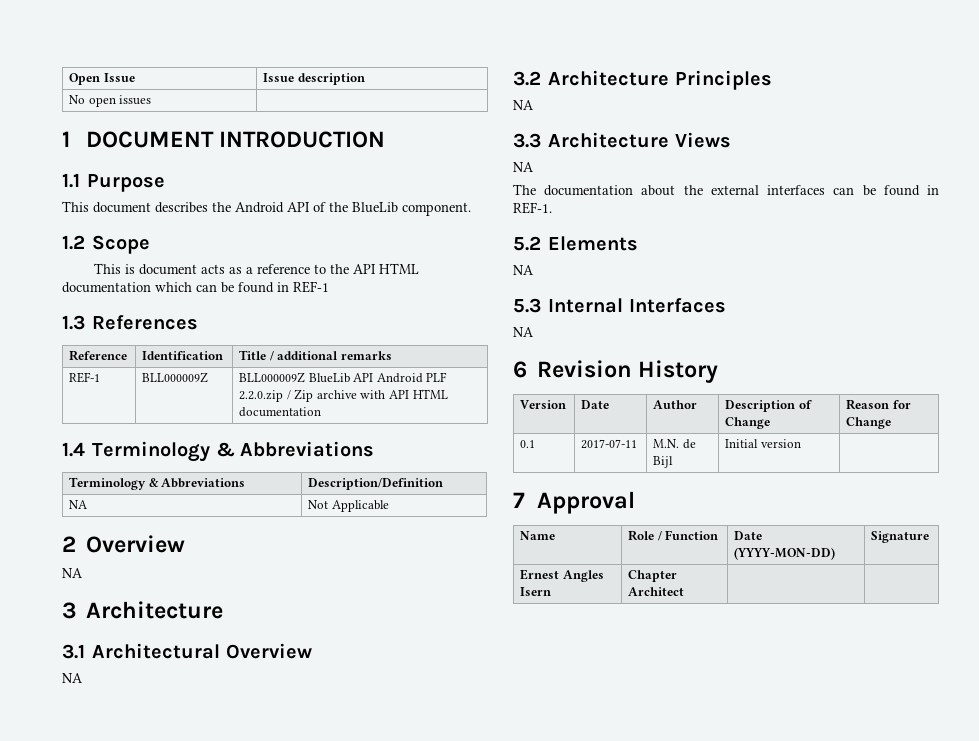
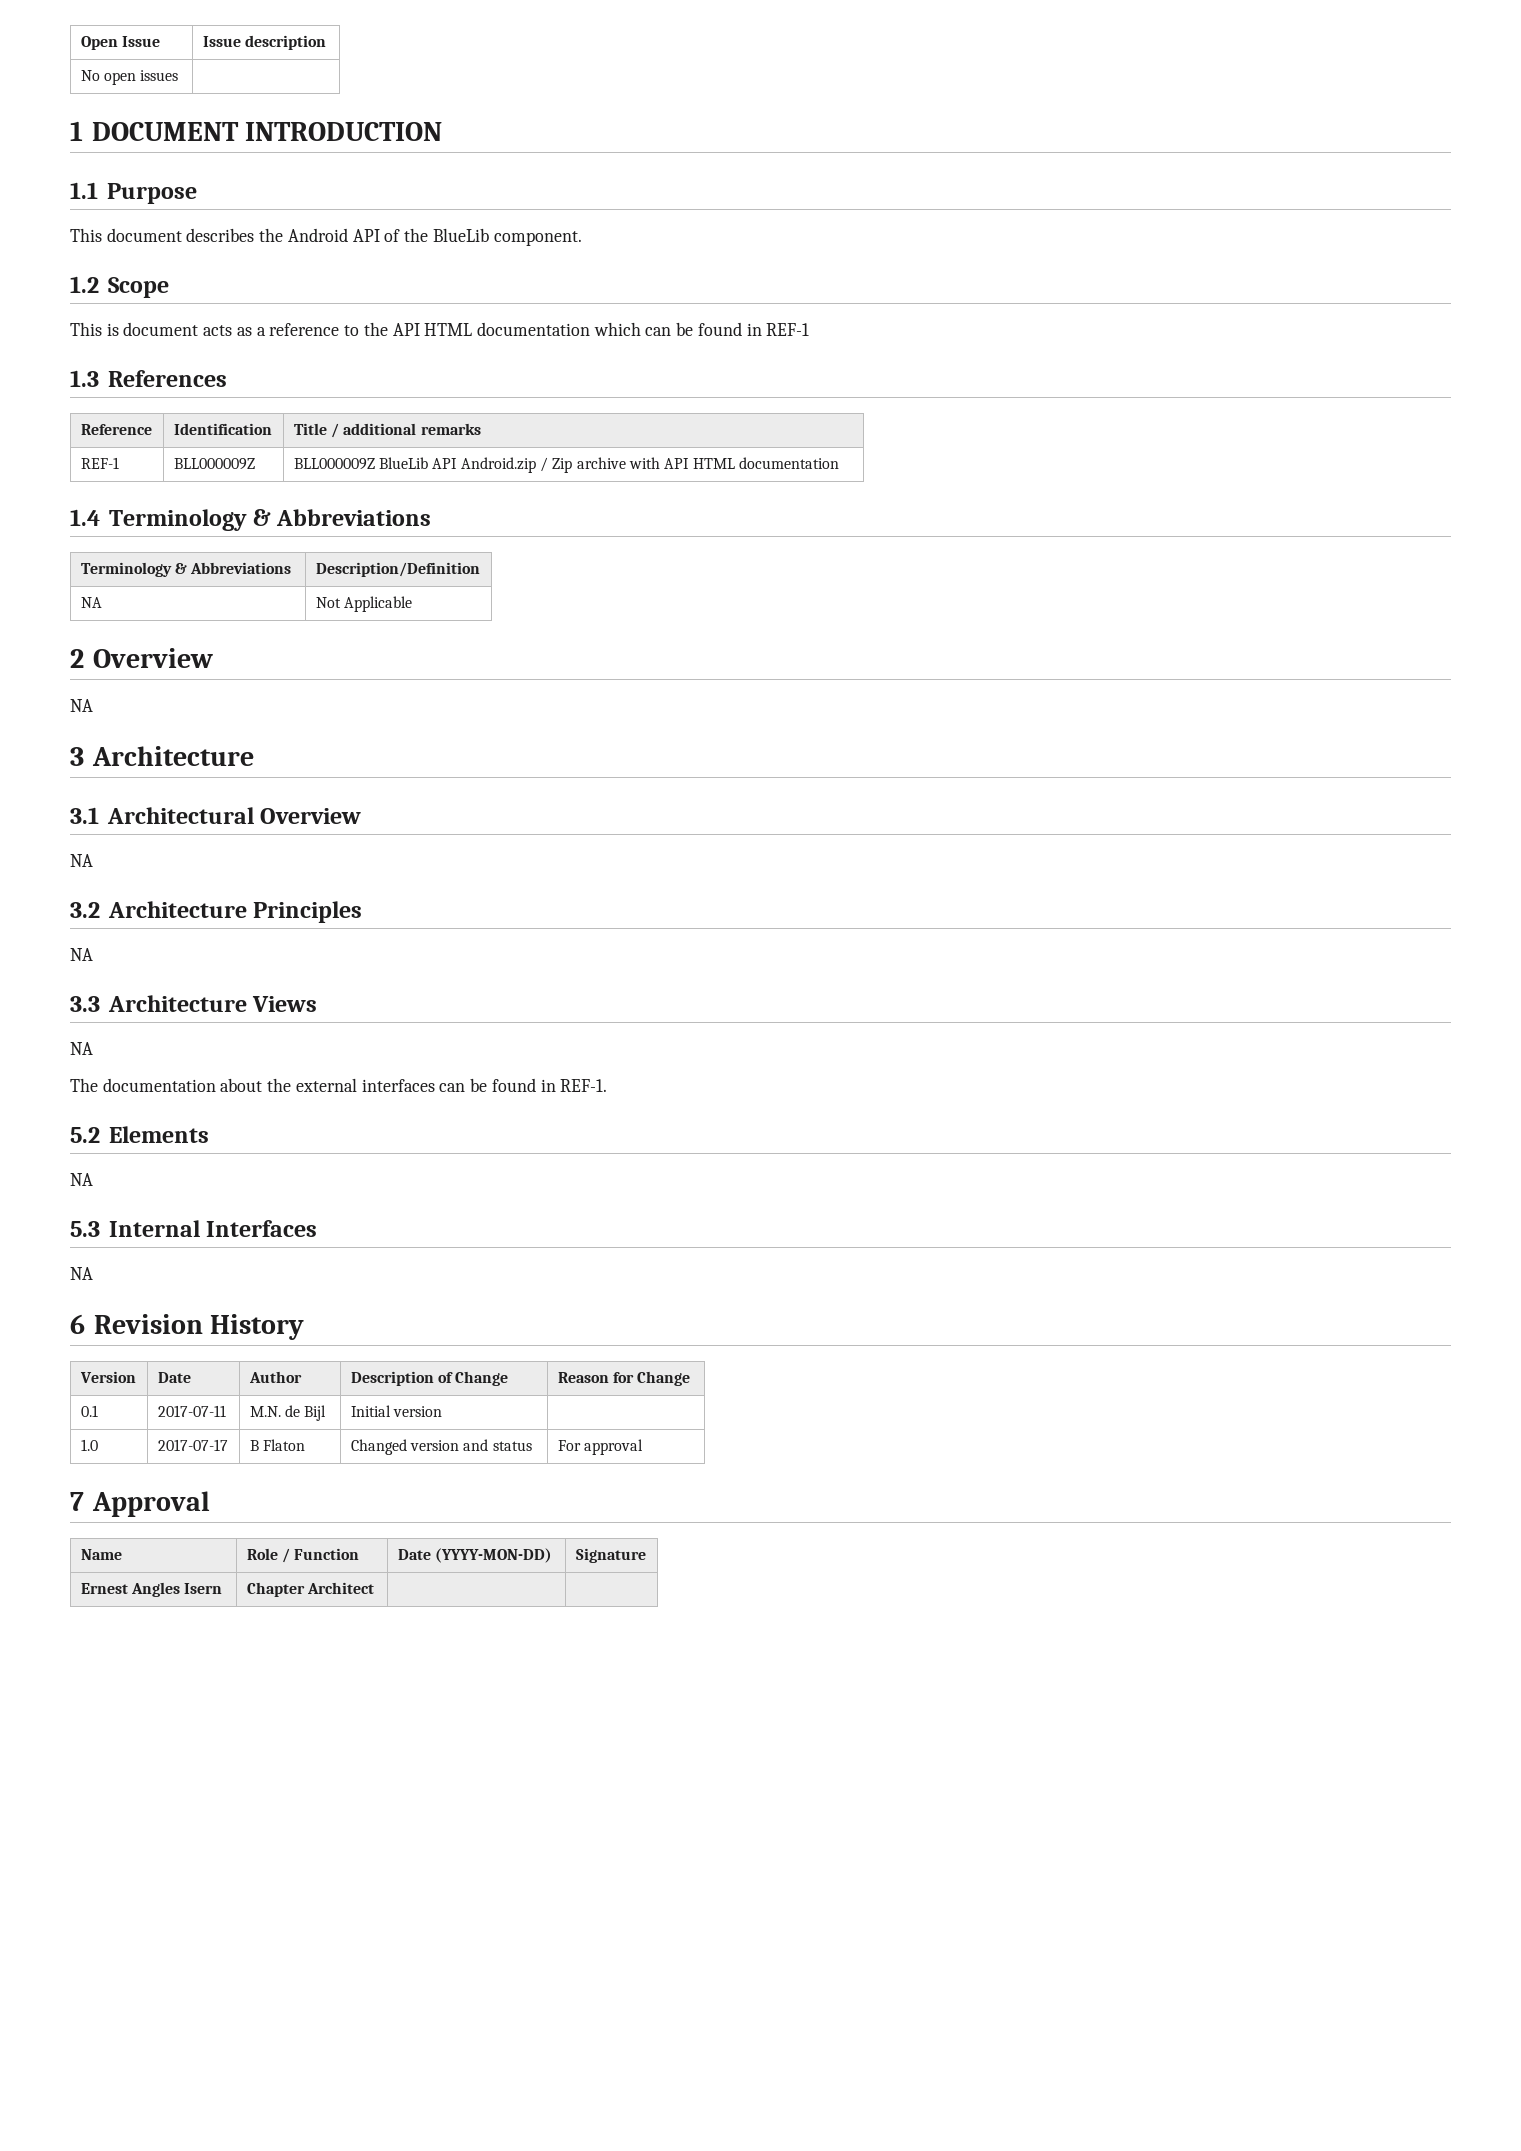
- REF-1 | BLL000009Z | BLL000009Z BlueLib API Android PLF 2.2.0.zip / Zip archive with API HTML documentation
+ REF-1 | BLL000009Z | BLL000009Z BlueLib API Android.zip / Zip archive with API HTML documentation
+ 1.0 | 2017-07-17 | B Flaton | Changed version and status | For approval

